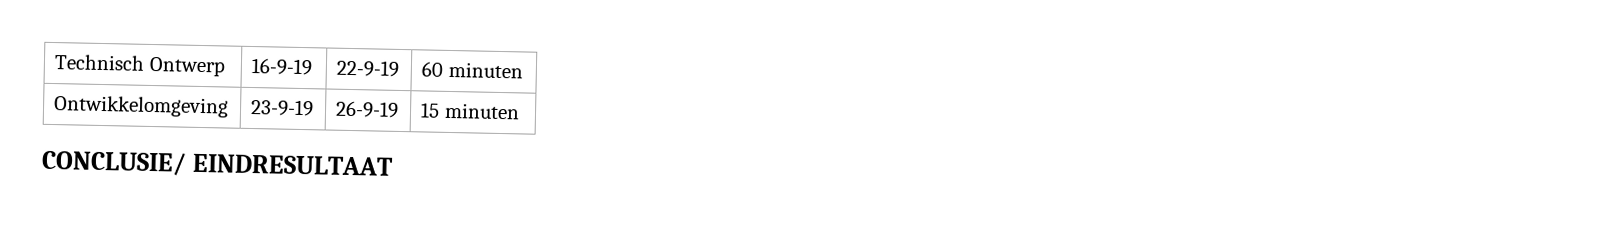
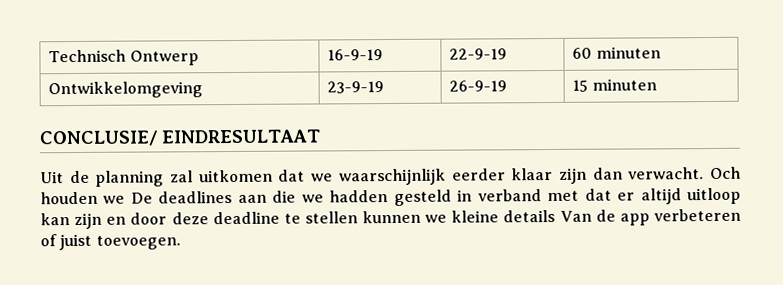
+ Uit de planning zal uitkomen dat we waarschijnlijk eerder klaar zijn dan verwacht. Och houden we De deadlines aan die we hadden gesteld in verband met dat er altijd uitloop kan zijn en door deze deadline te stellen kunnen we kleine details Van de app verbeteren of juist toevoegen.

